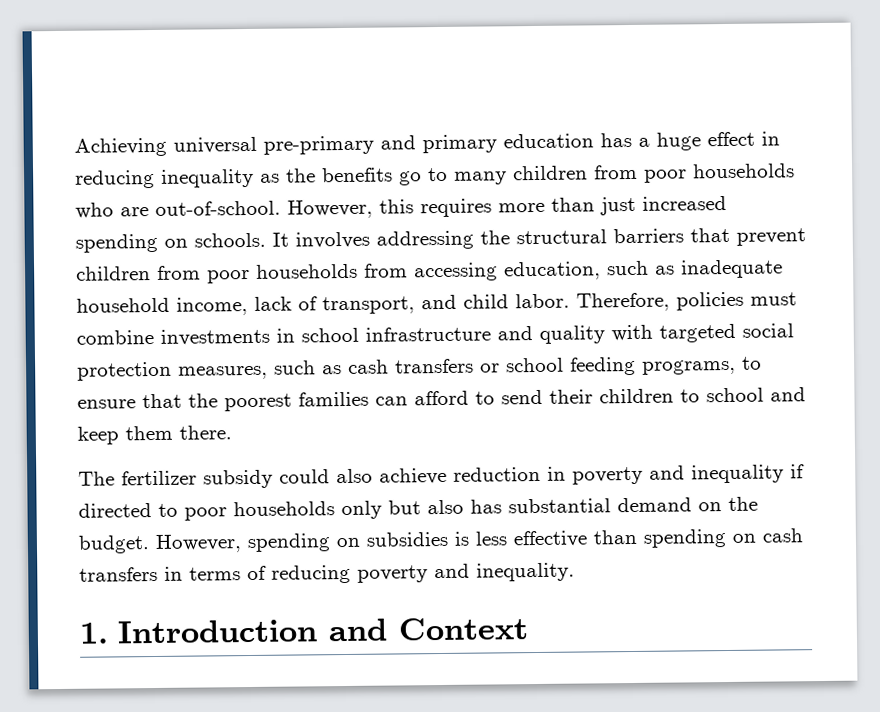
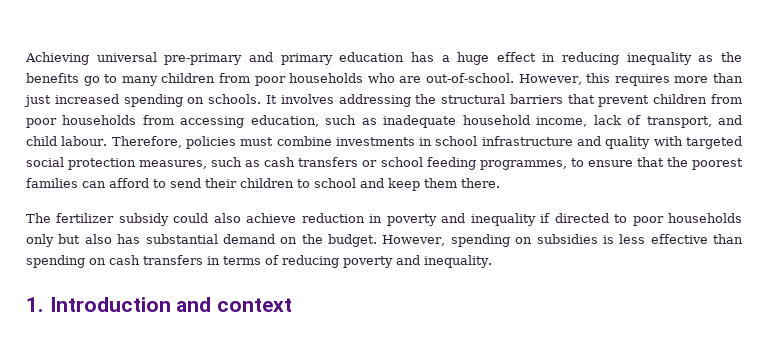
- It involves addressing the structural barriers that prevent children from poor households from accessing education, such as inadequate household income, lack of transport, and child labor.
+ It involves addressing the structural barriers that prevent children from poor households from accessing education, such as inadequate household income, lack of transport, and child labour.
- Therefore, policies must combine investments in school infrastructure and quality with targeted social protection measures, such as cash transfers or school feeding programs, to ensure that the poorest families can afford to send their children to school and keep them there.
+ Therefore, policies must combine investments in school infrastructure and quality with targeted social protection measures, such as cash transfers or school feeding programmes, to ensure that the poorest families can afford to send their children to school and keep them there.
- 1. Introduction and Context
+ 1. Introduction and context

